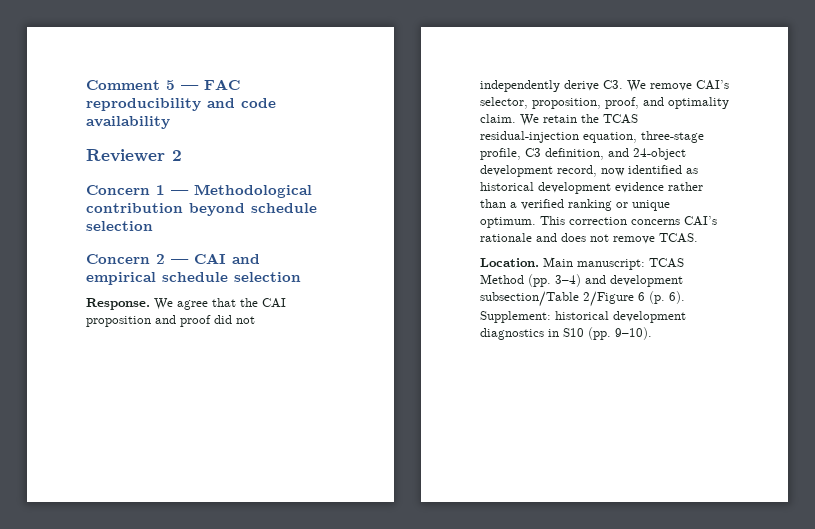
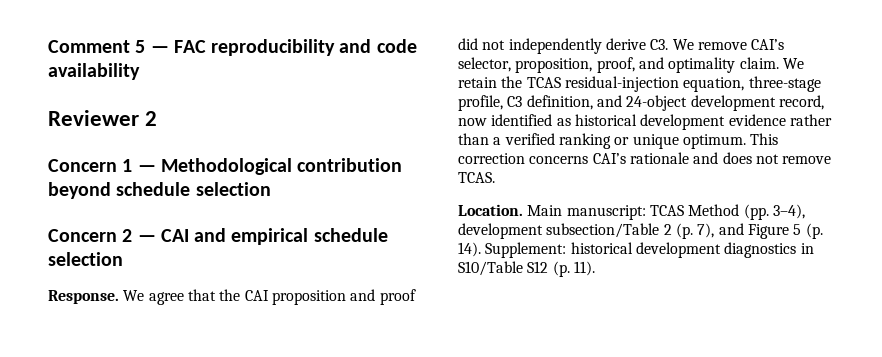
- Main manuscript: TCAS Method (pp. 3–4) and development subsection/Table 2/Figure 6 (p. 6).
+ Main manuscript: TCAS Method (pp. 3–4), development subsection/Table 2 (p. 7), and Figure 5 (p. 14).
- Supplement: historical development diagnostics in S10 (pp. 9–10).
+ Supplement: historical development diagnostics in S10/Table S12 (p. 11).

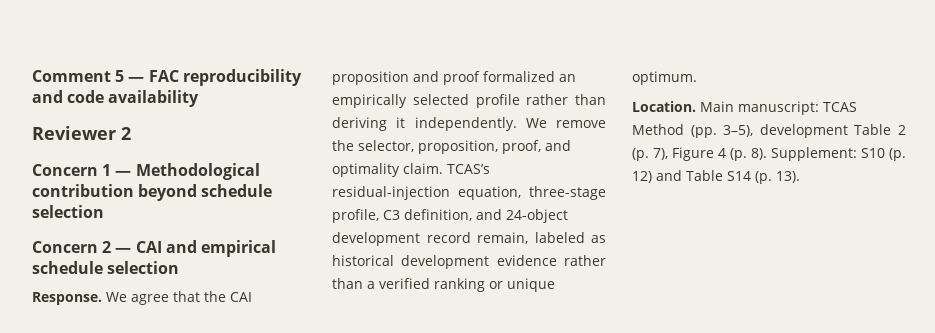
- We agree that the CAI proposition and proof did not independently derive C3. We remove CAI’s selector, proposition, proof, and optimality claim.
+ We agree that the CAI proposition and proof formalized an empirically selected profile rather than deriving it independently. We remove the selector, proposition, proof, and optimality claim.
- We retain the TCAS residual-injection equation, three-stage profile, C3 definition, and 24-object development record, now identified as historical development evidence rather than a verified ranking or unique optimum. This correction concerns CAI’s rationale and does not remove TCAS.
+ TCAS’s residual-injection equation, three-stage profile, C3 definition, and 24-object development record remain, labeled as historical development evidence rather than a verified ranking or unique optimum.
- Main manuscript: TCAS Method (pp. 3–4), development subsection/Table 2 (p. 7), and Figure 5 (p. 14). Supplement: historical development diagnostics in S10/Table S12 (p. 11).
+ Main manuscript: TCAS Method (pp. 3–5), development Table 2 (p. 7), Figure 4 (p. 8). Supplement: S10 (p. 12) and Table S14 (p. 13).

